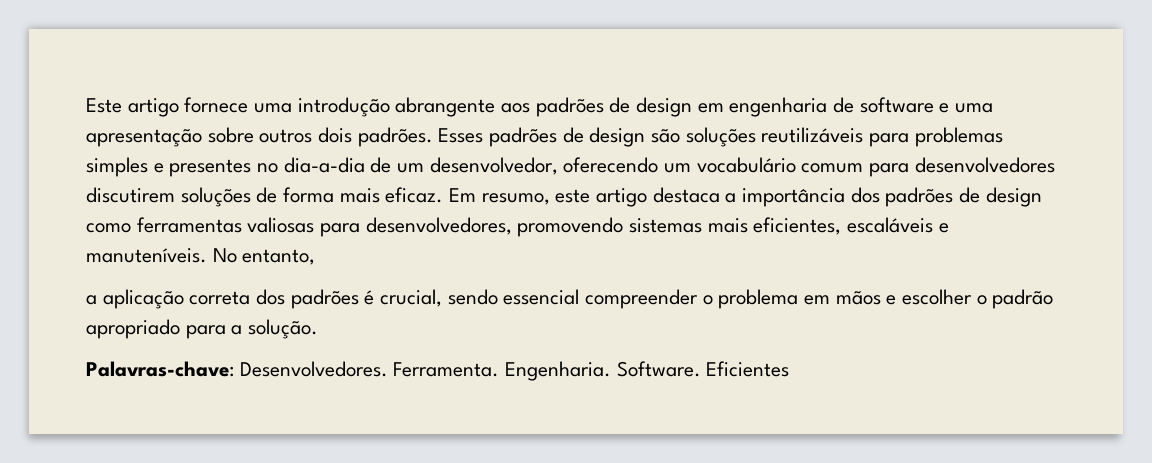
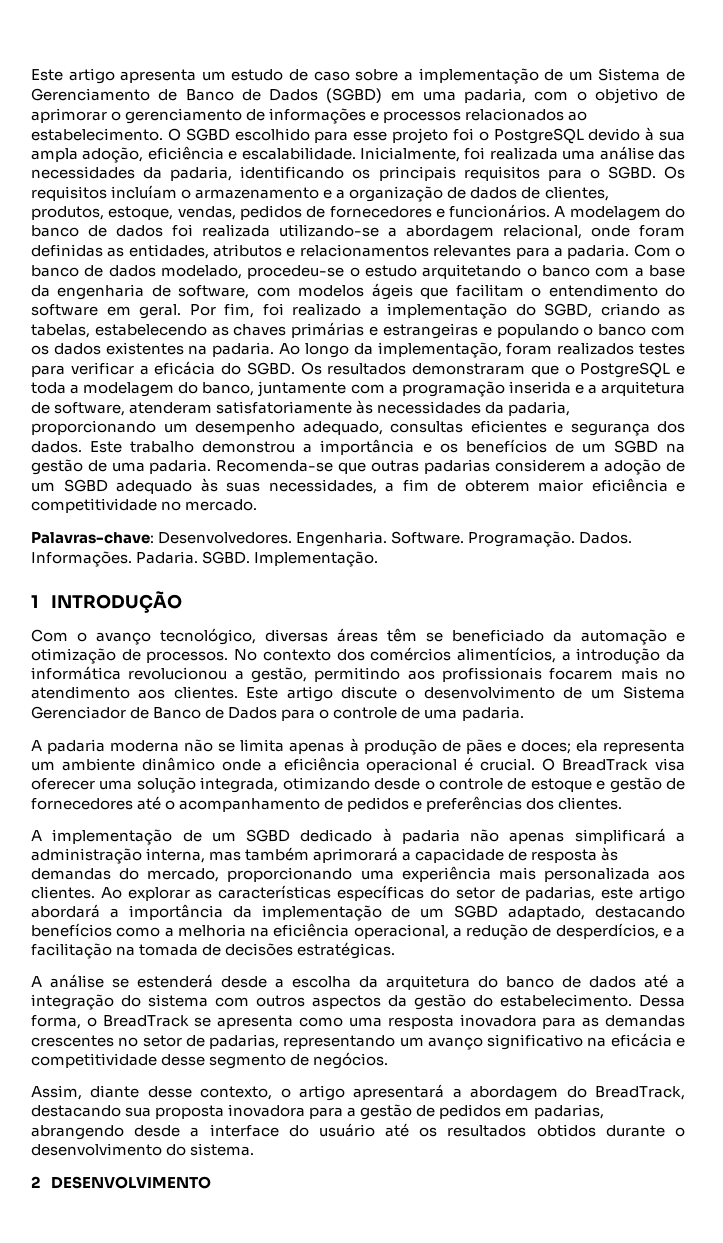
- Este artigo fornece uma introdução abrangente aos padrões de design em engenharia de software e uma apresentação sobre outros dois padrões. Esses padrões de design são soluções reutilizáveis para problemas simples e presentes no dia-a-dia de um desenvolvedor, oferecendo um vocabulário comum para desenvolvedores discutirem soluções de forma mais eficaz. Em resumo, este artigo destaca a importância dos padrões de design como ferramentas valiosas para desenvolvedores, promovendo sistemas mais eficientes, escaláveis e manuteníveis. No entanto,
- a aplicação correta dos padrões é crucial, sendo essencial compreender o problema em mãos e escolher o padrão apropriado para a solução.
+ Este artigo apresenta um estudo de caso sobre a implementação de um Sistema de Gerenciamento de Banco de Dados (SGBD) em uma padaria, com o objetivo de aprimorar o gerenciamento de informações e processos relacionados ao estabelecimento. O SGBD escolhido para esse projeto foi o PostgreSQL devido à sua ampla adoção, eficiência e escalabilidade. Inicialmente, foi realizada uma análise das necessidades da padaria, identificando os principais requisitos para o SGBD. Os requisitos incluíam o armazenamento e a organização de dados de clientes, produtos, estoque, vendas, pedidos de fornecedores e funcionários. A modelagem do banco de dados foi realizada utilizando-se a abordagem relacional, onde foram definidas as entidades, atributos e relacionamentos relevantes para a padaria. Com o banco de dados modelado, procedeu-se o estudo arquitetando o banco com a base da engenharia de software, com modelos ágeis que facilitam o entendimento do software em geral. Por fim, foi realizado a implementação do SGBD, criando as tabelas, estabelecendo as chaves primárias e estrangeiras e populando o banco com os dados existentes na padaria. Ao longo da implementação, foram realizados testes para verificar a eficácia do SGBD. Os resultados demonstraram que o PostgreSQL e toda a modelagem do banco, juntamente com a programação inserida e a arquitetura de software, atenderam satisfatoriamente às necessidades da padaria, proporcionando um desempenho adequado, consultas eficientes e segurança dos dados. Este trabalho demonstrou a importância e os benefícios de um SGBD na gestão de uma padaria. Recomenda-se que outras padarias considerem a adoção de um SGBD adequado às suas necessidades, a fim de obterem maior eficiência e competitividade no mercado.
- Ferramenta.
- Eficientes
+ Programação. Dados. Informações. Padaria. SGBD. Implementação.
+ 1 INTRODUÇÃO
+ Com o avanço tecnológico, diversas áreas têm se beneficiado da automação e otimização de processos. No contexto dos comércios alimentícios, a introdução da informática revolucionou a gestão, permitindo aos profissionais focarem mais no atendimento aos clientes. Este artigo discute o desenvolvimento de um Sistema Gerenciador de Banco de Dados para o controle de uma padaria.
+ A padaria moderna não se limita apenas à produção de pães e doces; ela representa um ambiente dinâmico onde a eficiência operacional é crucial. O BreadTrack visa oferecer uma solução integrada, otimizando desde o controle de estoque e gestão de fornecedores até o acompanhamento de pedidos e preferências dos clientes.
+ A implementação de um SGBD dedicado à padaria não apenas simplificará a administração interna, mas também aprimorará a capacidade de resposta às demandas do mercado, proporcionando uma experiência mais personalizada aos clientes. Ao explorar as características específicas do setor de padarias, este artigo abordará a importância da implementação de um SGBD adaptado, destacando benefícios como a melhoria na eficiência operacional, a redução de desperdícios, e a facilitação na tomada de decisões estratégicas.
+ A análise se estenderá desde a escolha da arquitetura do banco de dados até a integração do sistema com outros aspectos da gestão do estabelecimento. Dessa forma, o BreadTrack se apresenta como uma resposta inovadora para as demandas crescentes no setor de padarias, representando um avanço significativo na eficácia e competitividade desse segmento de negócios.
+ Assim, diante desse contexto, o artigo apresentará a abordagem do BreadTrack, destacando sua proposta inovadora para a gestão de pedidos em padarias, abrangendo desde a interface do usuário até os resultados obtidos durante o desenvolvimento do sistema.
+ 2 DESENVOLVIMENTO

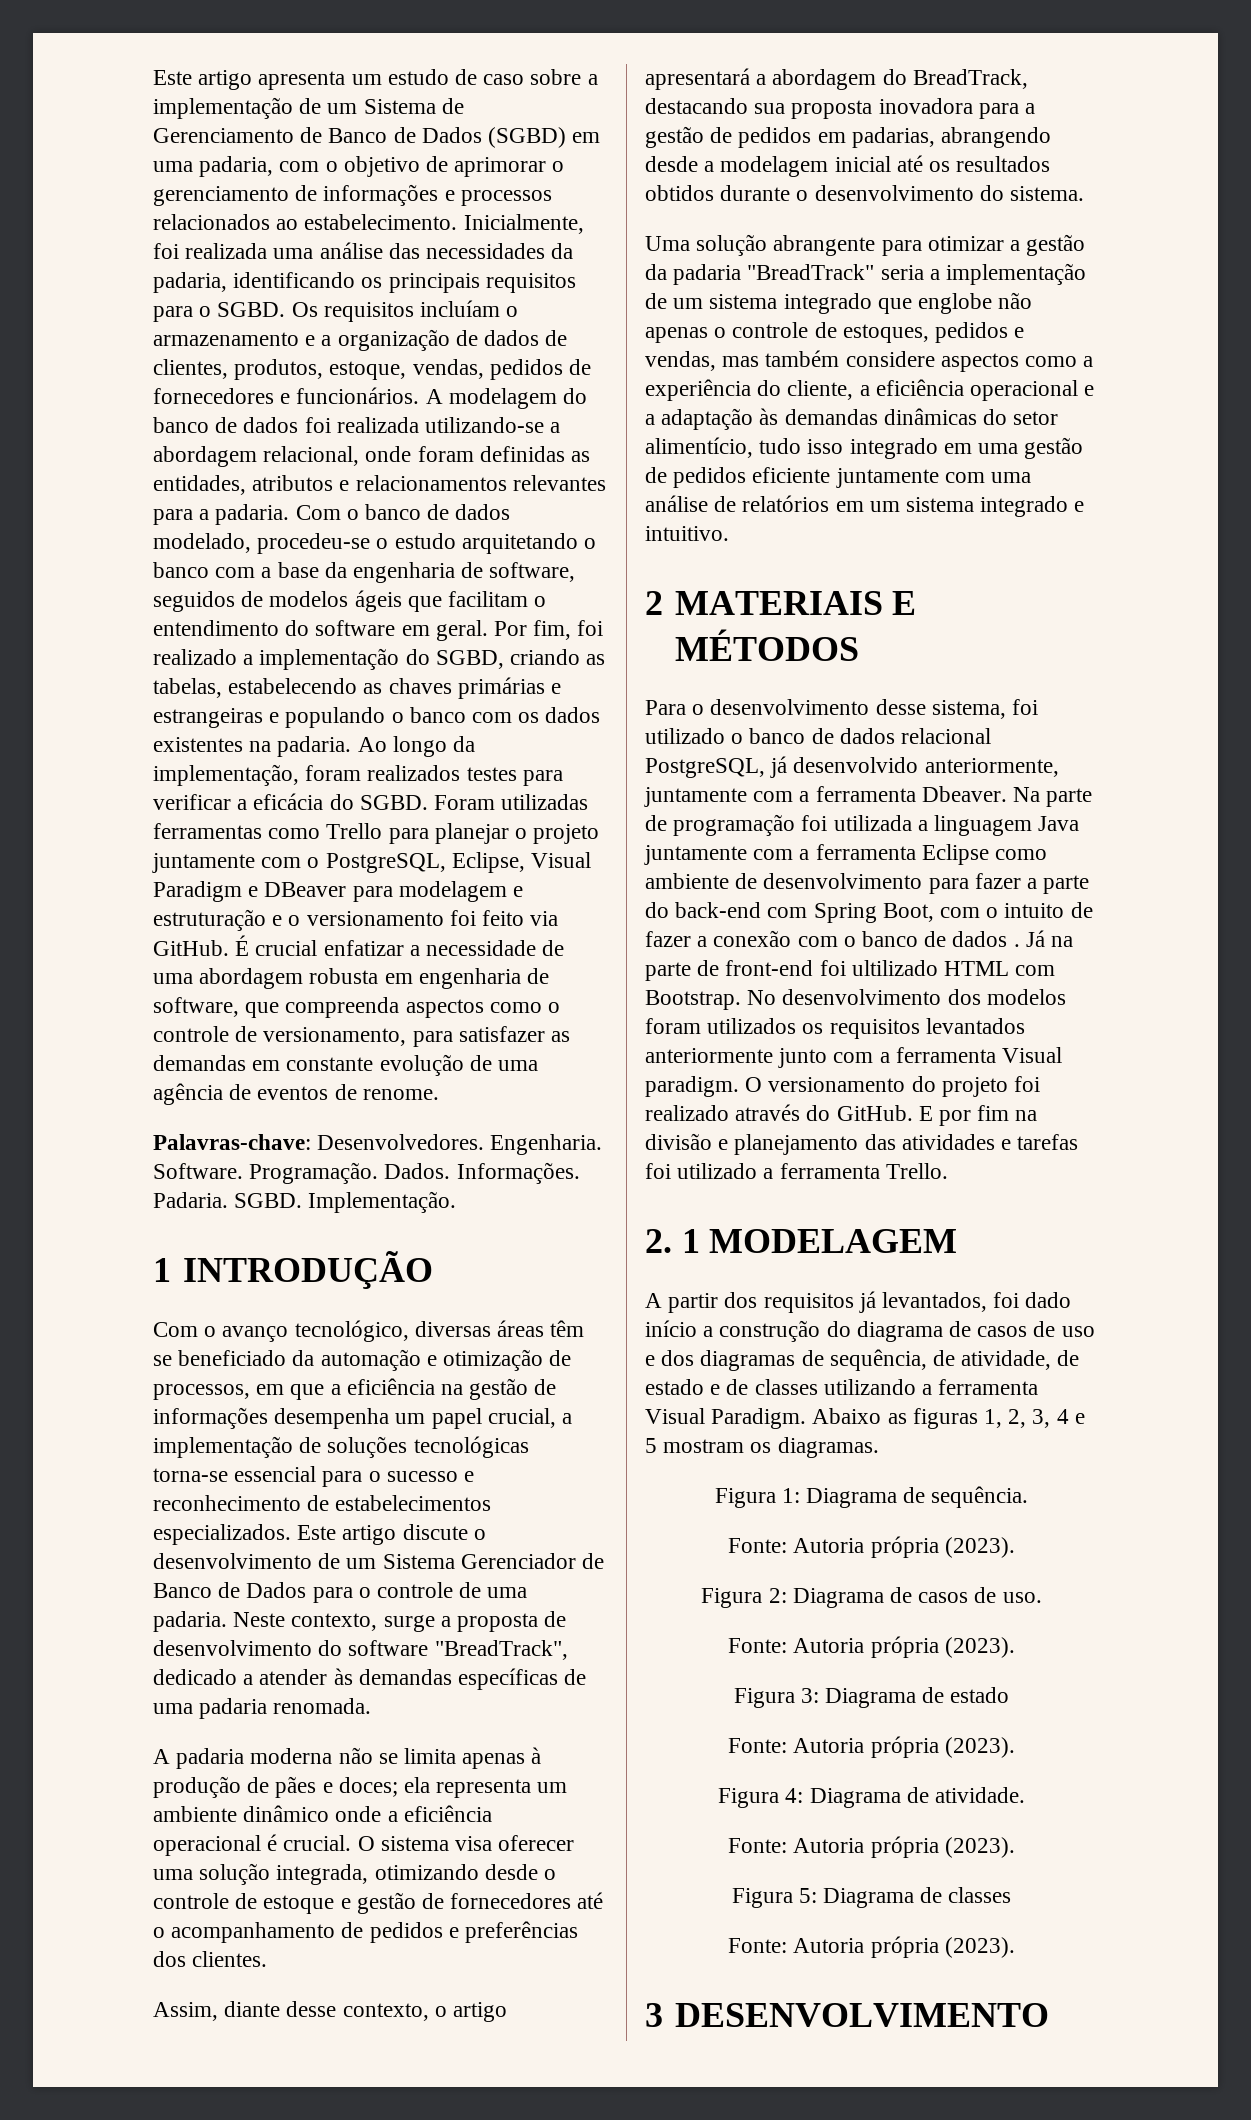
- O SGBD escolhido para esse projeto foi o PostgreSQL devido à sua ampla adoção, eficiência e escalabilidade.
- Com o banco de dados modelado, procedeu-se o estudo arquitetando o banco com a base da engenharia de software, com modelos ágeis que facilitam o entendimento do software em geral.
+ Com o banco de dados modelado, procedeu-se o estudo arquitetando o banco com a base da engenharia de software, seguidos de modelos ágeis que facilitam o entendimento do software em geral.
- Os resultados demonstraram que o PostgreSQL e toda a modelagem do banco, juntamente com a programação inserida e a arquitetura de software, atenderam satisfatoriamente às necessidades da padaria, proporcionando um desempenho adequado, consultas eficientes e segurança dos dados. Este trabalho demonstrou a importância e os benefícios de um SGBD na gestão de uma padaria. Recomenda-se que outras padarias considerem a adoção de um SGBD adequado às suas necessidades, a fim de obterem maior eficiência e competitividade no mercado.
+ Foram utilizadas ferramentas como Trello para planejar o projeto juntamente com o PostgreSQL, Eclipse, Visual Paradigm e DBeaver para modelagem e estruturação e o versionamento foi feito via GitHub. É crucial enfatizar a necessidade de uma abordagem robusta em engenharia de software, que compreenda aspectos como o controle de versionamento, para satisfazer as demandas em constante evolução de uma agência de eventos de renome.
- Com o avanço tecnológico, diversas áreas têm se beneficiado da automação e otimização de processos. No contexto dos comércios alimentícios, a introdução da informática revolucionou a gestão, permitindo aos profissionais focarem mais no atendimento aos clientes.
+ Com o avanço tecnológico, diversas áreas têm se beneficiado da automação e otimização de processos, em que a eficiência na gestão de informações desempenha um papel crucial, a implementação de soluções tecnológicas torna-se essencial para o sucesso e reconhecimento de estabelecimentos especializados.
+ Neste contexto, surge a proposta de desenvolvimento do software "BreadTrack", dedicado a atender às demandas específicas de uma padaria renomada.
- O BreadTrack visa oferecer uma solução integrada, otimizando desde o controle de estoque e gestão de fornecedores até o acompanhamento de pedidos e preferências dos clientes.
+ O sistema visa oferecer uma solução integrada, otimizando desde o controle de estoque e gestão de fornecedores até o acompanhamento de pedidos e preferências dos clientes.
- A implementação de um SGBD dedicado à padaria não apenas simplificará a administração interna, mas também aprimorará a capacidade de resposta às demandas do mercado, proporcionando uma experiência mais personalizada aos clientes. Ao explorar as características específicas do setor de padarias, este artigo abordará a importância da implementação de um SGBD adaptado, destacando benefícios como a melhoria na eficiência operacional, a redução de desperdícios, e a facilitação na tomada de decisões estratégicas.
- A análise se estenderá desde a escolha da arquitetura do banco de dados até a integração do sistema com outros aspectos da gestão do estabelecimento. Dessa forma, o BreadTrack se apresenta como uma resposta inovadora para as demandas crescentes no setor de padarias, representando um avanço significativo na eficácia e competitividade desse segmento de negócios.
- Assim, diante desse contexto, o artigo apresentará a abordagem do BreadTrack, destacando sua proposta inovadora para a gestão de pedidos em padarias, abrangendo desde a interface do usuário até os resultados obtidos durante o desenvolvimento do sistema.
+ Assim, diante desse contexto, o artigo apresentará a abordagem do BreadTrack, destacando sua proposta inovadora para a gestão de pedidos em padarias, abrangendo desde a modelagem inicial até os resultados obtidos durante o desenvolvimento do sistema.
- 2 DESENVOLVIMENTO
+ Uma solução abrangente para otimizar a gestão da padaria "BreadTrack" seria a implementação de um sistema integrado que englobe não apenas o controle de estoques, pedidos e vendas, mas também considere aspectos como a experiência do cliente, a eficiência operacional e a adaptação às demandas dinâmicas do setor alimentício, tudo isso integrado em uma gestão de pedidos eficiente juntamente com uma análise de relatórios em um sistema integrado e intuitivo.
+ 2 MATERIAIS E MÉTODOS
+ Para o desenvolvimento desse sistema, foi utilizado o banco de dados relacional PostgreSQL, já desenvolvido anteriormente, juntamente com a ferramenta Dbeaver. Na parte de programação foi utilizada a linguagem Java juntamente com a ferramenta Eclipse como ambiente de desenvolvimento para fazer a parte do back-end com Spring Boot, com o intuito de fazer a conexão com o banco de dados . Já na parte de front-end foi ultilizado HTML com Bootstrap. No desenvolvimento dos modelos foram utilizados os requisitos levantados anteriormente junto com a ferramenta Visual paradigm. O versionamento do projeto foi realizado através do GitHub. E por fim na divisão e planejamento das atividades e tarefas foi utilizado a ferramenta Trello.
+ 2. 1 MODELAGEM
+ A partir dos requisitos já levantados, foi dado início a construção do diagrama de casos de uso e dos diagramas de sequência, de atividade, de estado e de classes utilizando a ferramenta Visual Paradigm. Abaixo as figuras 1, 2, 3, 4 e 5 mostram os diagramas.
+ Figura 1: Diagrama de sequência.
+ Fonte: Autoria própria (2023).
+ Figura 2: Diagrama de casos de uso.
+ Fonte: Autoria própria (2023).
+ Figura 3: Diagrama de estado
+ Fonte: Autoria própria (2023).
+ Figura 4: Diagrama de atividade.
+ Fonte: Autoria própria (2023).
+ Figura 5: Diagrama de classes
+ Fonte: Autoria própria (2023).
+ 3 DESENVOLVIMENTO

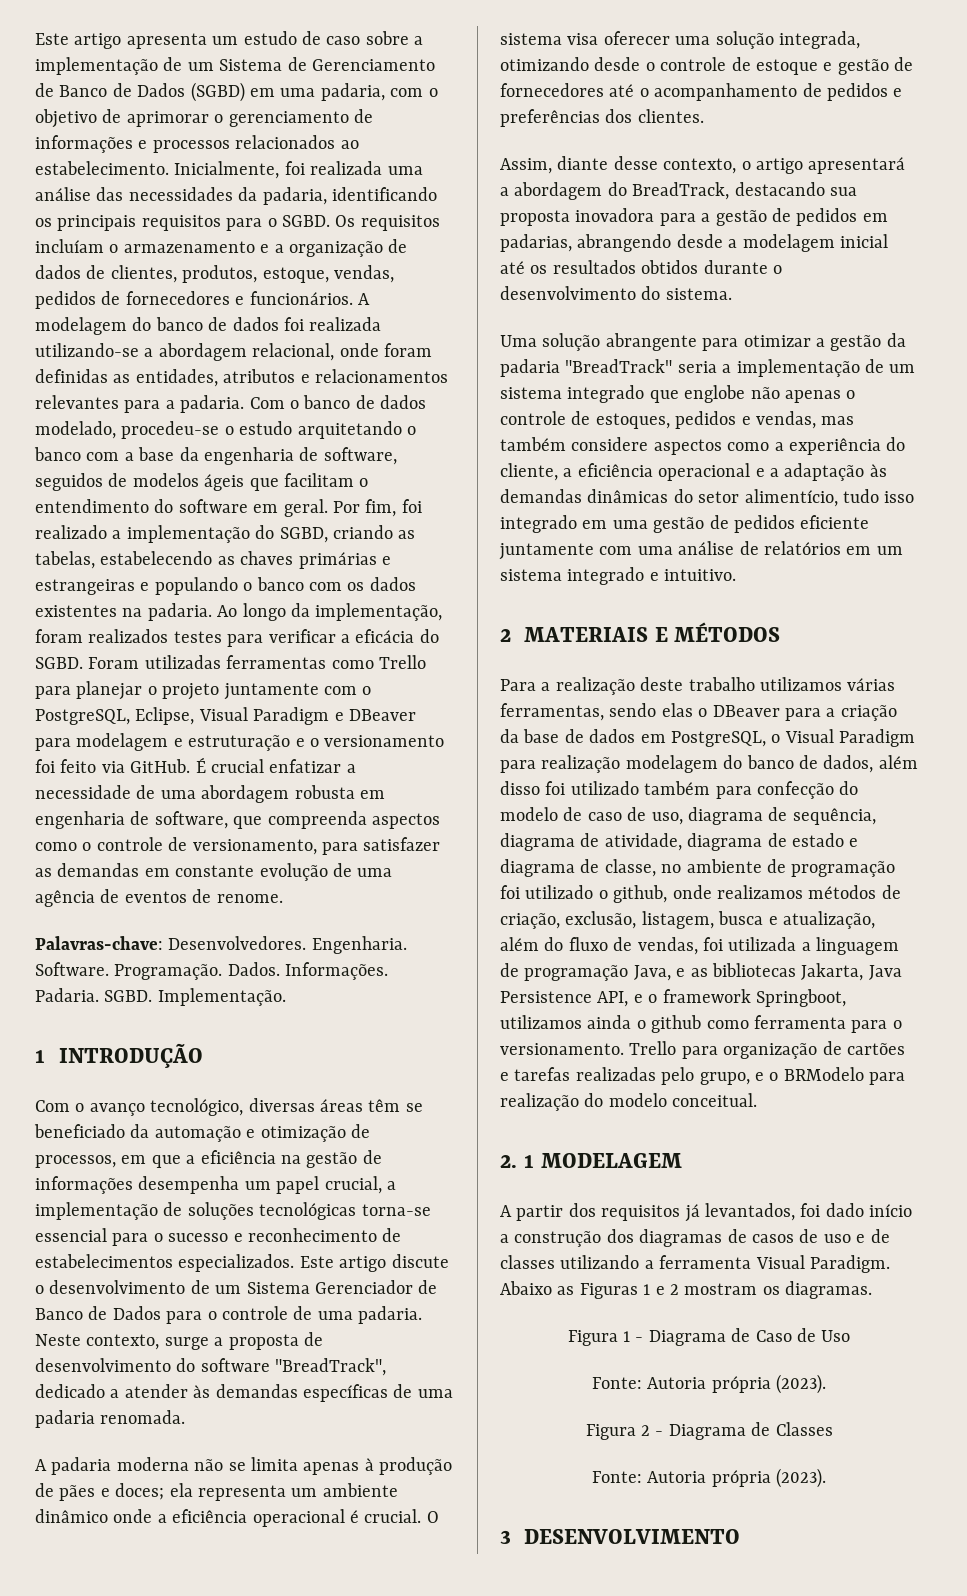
- Para o desenvolvimento desse sistema, foi utilizado o banco de dados relacional PostgreSQL, já desenvolvido anteriormente, juntamente com a ferramenta Dbeaver. Na parte de programação foi utilizada a linguagem Java juntamente com a ferramenta Eclipse como ambiente de desenvolvimento para fazer a parte do back-end com Spring Boot, com o intuito de fazer a conexão com o banco de dados . Já na parte de front-end foi ultilizado HTML com Bootstrap. No desenvolvimento dos modelos foram utilizados os requisitos levantados anteriormente junto com a ferramenta Visual paradigm. O versionamento do projeto foi realizado através do GitHub. E por fim na divisão e planejamento das atividades e tarefas foi utilizado a ferramenta Trello.
+ Para a realização deste trabalho utilizamos várias ferramentas, sendo elas o DBeaver para a criação da base de dados em PostgreSQL, o Visual Paradigm para realização modelagem do banco de dados, além disso foi utilizado também para confecção do modelo de caso de uso, diagrama de sequência, diagrama de atividade, diagrama de estado e diagrama de classe, no ambiente de programação foi utilizado o github, onde realizamos métodos de criação, exclusão, listagem, busca e atualização, além do fluxo de vendas, foi utilizada a linguagem de programação Java, e as bibliotecas Jakarta, Java Persistence API, e o framework Springboot, utilizamos ainda o github como ferramenta para o versionamento. Trello para organização de cartões e tarefas realizadas pelo grupo, e o BRModelo para realização do modelo conceitual.
- A partir dos requisitos já levantados, foi dado início a construção do diagrama de casos de uso e dos diagramas de sequência, de atividade, de estado e de classes utilizando a ferramenta Visual Paradigm.
+ A partir dos requisitos já levantados, foi dado início a construção dos diagramas de casos de uso e de classes utilizando a ferramenta Visual Paradigm.
- Abaixo as figuras 1, 2, 3, 4 e 5 mostram os diagramas.
- Figura 1: Diagrama de sequência.
+ Abaixo as Figuras 1 e 2 mostram os diagramas.
+ Figura 1 - Diagrama de Caso de Uso
  Fonte: Autoria própria (2023).
- Figura 2: Diagrama de casos de uso.
- Fonte: Autoria própria (2023).
- Figura 3: Diagrama de estado
- Fonte: Autoria própria (2023).
- Figura 4: Diagrama de atividade.
- Fonte: Autoria própria (2023).
- Figura 5: Diagrama de classes
+ Figura 2 - Diagrama de Classes

